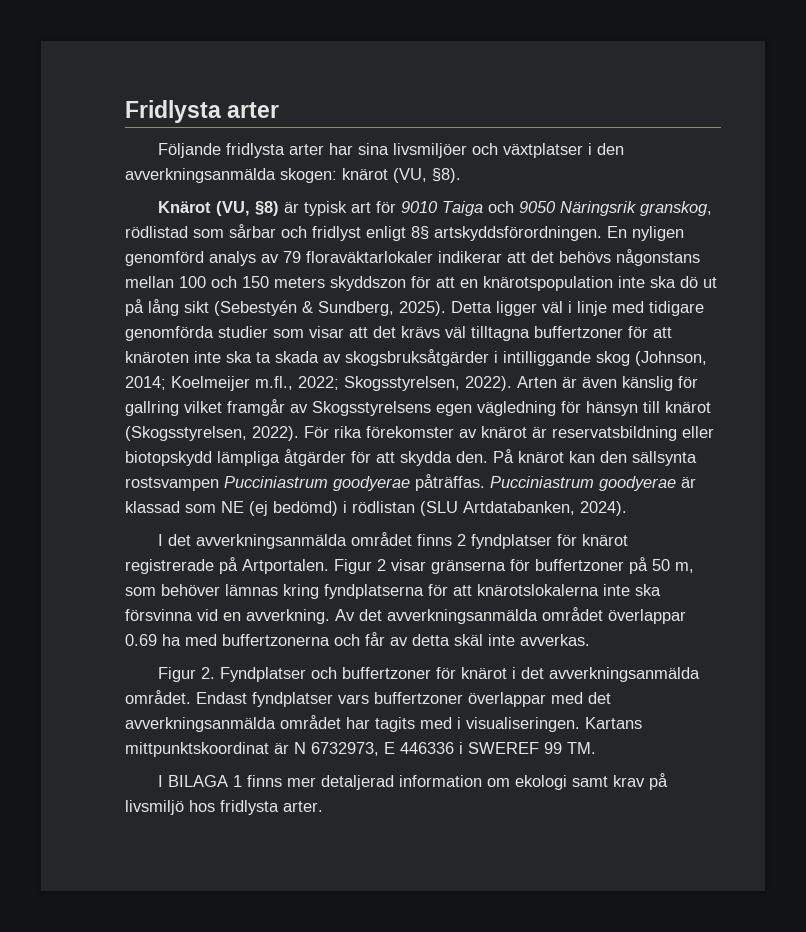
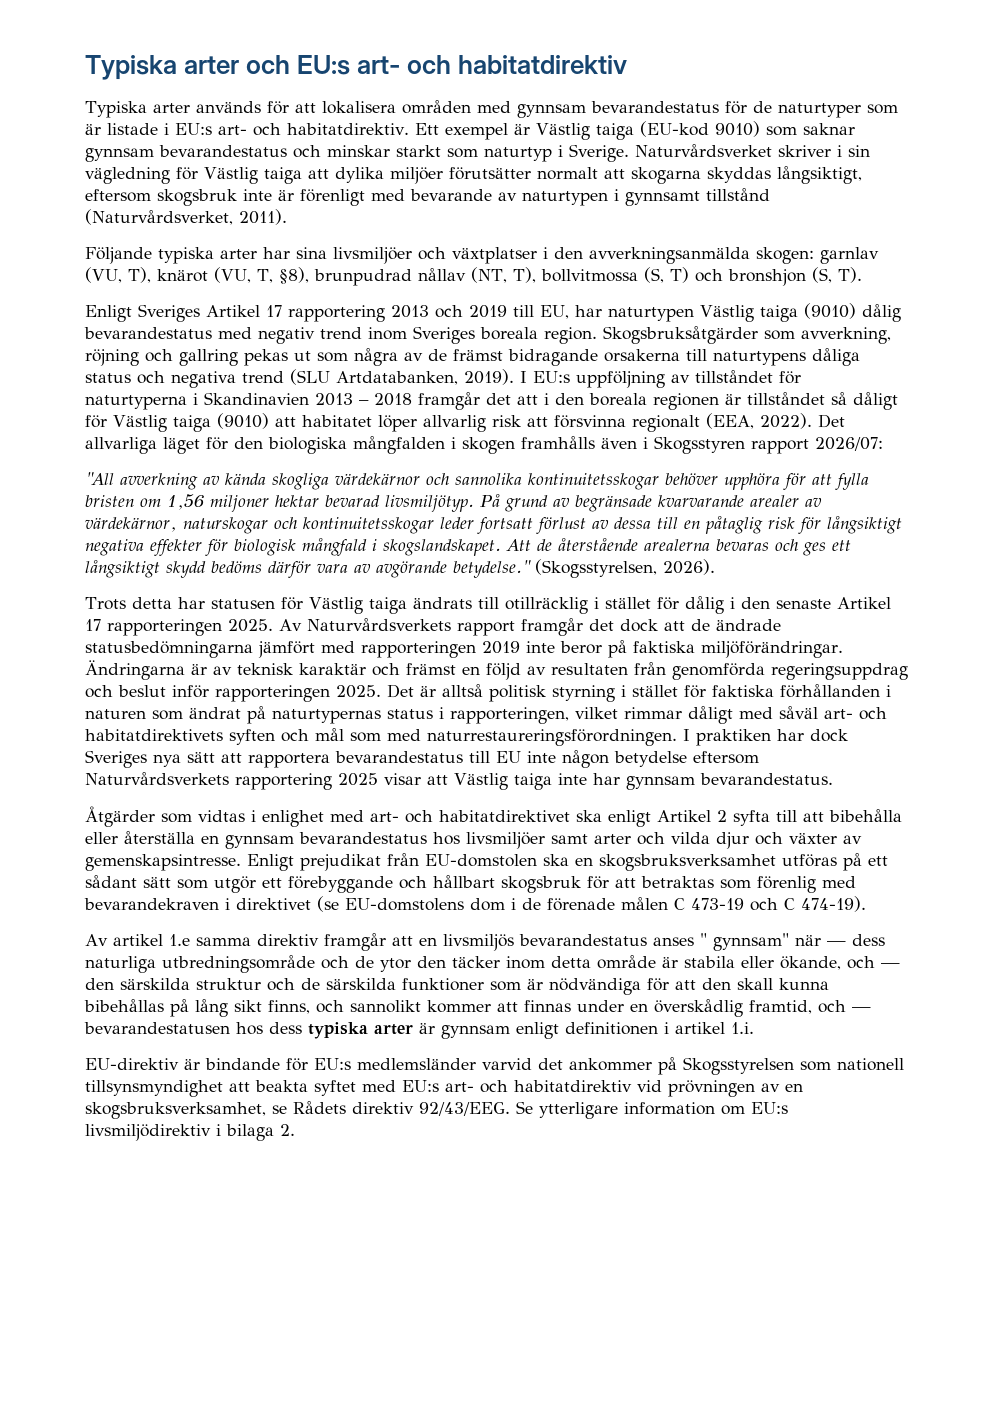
- Fridlysta arter
+ Typiska arter och EU:s art- och habitatdirektiv
+ Typiska arter används för att lokalisera områden med gynnsam bevarandestatus för de naturtyper som är listade i EU:s art- och habitatdirektiv. Ett exempel är Västlig taiga (EU-kod 9010) som saknar gynnsam bevarandestatus och minskar starkt som naturtyp i Sverige. Naturvårdsverket skriver i sin vägledning för Västlig taiga att dylika miljöer förutsätter normalt att skogarna skyddas långsiktigt, eftersom skogsbruk inte är förenligt med bevarande av naturtypen i gynnsamt tillstånd (Naturvårdsverket, 2011).
- Följande fridlysta arter har sina livsmiljöer och växtplatser i den avverkningsanmälda skogen: knärot (VU, §8).
- Knärot (VU, §8) är typisk art för 9010 Taiga och 9050 Näringsrik granskog, rödlistad som sårbar och fridlyst enligt 8§ artskyddsförordningen. En nyligen genomförd analys av 79 floraväktarlokaler indikerar att det behövs någonstans mellan 100 och 150 meters skyddszon för att en knärotspopulation inte ska dö ut på lång sikt (Sebestyén & Sundberg, 2025). Detta ligger väl i linje med tidigare genomförda studier som visar att det krävs väl tilltagna buffertzoner för att knäroten inte ska ta skada av skogsbruksåtgärder i intilliggande skog (Johnson, 2014; Koelmeijer m.fl., 2022; Skogsstyrelsen, 2022). Arten är även känslig för gallring vilket framgår av Skogsstyrelsens egen vägledning för hänsyn till knärot (Skogsstyrelsen, 2022). För rika förekomster av knärot är reservatsbildning eller biotopskydd lämpliga åtgärder för att skydda den. På knärot kan den sällsynta rostsvampen Pucciniastrum goodyerae påträffas. Pucciniastrum goodyerae är klassad som NE (ej bedömd) i rödlistan (SLU Artdatabanken, 2024).
- I det avverkningsanmälda området finns 2 fyndplatser för knärot registrerade på Artportalen. Figur 2 visar gränserna för buffertzoner på 50 m, som behöver lämnas kring fyndplatserna för att knärotslokalerna inte ska försvinna vid en avverkning. Av det avverkningsanmälda området överlappar 0.69 ha med buffertzonerna och får av detta skäl inte avverkas.
- Figur 2. Fyndplatser och buffertzoner för knärot i det avverkningsanmälda området. Endast fyndplatser vars buffertzoner överlappar med det avverkningsanmälda området har tagits med i visualiseringen. Kartans mittpunktskoordinat är N 6732973, E 446336 i SWEREF 99 TM.
- I BILAGA 1 finns mer detaljerad information om ekologi samt krav på livsmiljö hos fridlysta arter.
+ Följande typiska arter har sina livsmiljöer och växtplatser i den avverkningsanmälda skogen: garnlav (VU, T), knärot (VU, T, §8), brunpudrad nållav (NT, T), bollvitmossa (S, T) och bronshjon (S, T).
+ Enligt Sveriges Artikel 17 rapportering 2013 och 2019 till EU, har naturtypen Västlig taiga (9010) dålig bevarandestatus med negativ trend inom Sveriges boreala region. Skogsbruksåtgärder som avverkning, röjning och gallring pekas ut som några av de främst bidragande orsakerna till naturtypens dåliga status och negativa trend (SLU Artdatabanken, 2019). I EU:s uppföljning av tillståndet för naturtyperna i Skandinavien 2013 – 2018 framgår det att i den boreala regionen är tillståndet så dåligt för Västlig taiga (9010) att habitatet löper allvarlig risk att försvinna regionalt (EEA, 2022). Det allvarliga läget för den biologiska mångfalden i skogen framhålls även i Skogsstyren rapport 2026/07:
+ "All avverkning av kända skogliga värdekärnor och sannolika kontinuitetsskogar behöver upphöra för att fylla bristen om 1,56 miljoner hektar bevarad livsmiljötyp. På grund av begränsade kvarvarande arealer av värdekärnor, naturskogar och kontinuitetsskogar leder fortsatt förlust av dessa till en påtaglig risk för långsiktigt negativa effekter för biologisk mångfald i skogslandskapet. Att de återstående arealerna bevaras och ges ett långsiktigt skydd bedöms därför vara av avgörande betydelse." (Skogsstyrelsen, 2026).
+ Trots detta har statusen för Västlig taiga ändrats till otillräcklig i stället för dålig i den senaste Artikel 17 rapporteringen 2025. Av Naturvårdsverkets rapport framgår det dock att de ändrade statusbedömningarna jämfört med rapporteringen 2019 inte beror på faktiska miljöförändringar. Ändringarna är av teknisk karaktär och främst en följd av resultaten från genomförda regeringsuppdrag och beslut inför rapporteringen 2025. Det är alltså politisk styrning i stället för faktiska förhållanden i naturen som ändrat på naturtypernas status i rapporteringen, vilket rimmar dåligt med såväl art- och habitatdirektivets syften och mål som med naturrestaureringsförordningen. I praktiken har dock Sveriges nya sätt att rapportera bevarandestatus till EU inte någon betydelse eftersom Naturvårdsverkets rapportering 2025 visar att Västlig taiga inte har gynnsam bevarandestatus.
+ Åtgärder som vidtas i enlighet med art- och habitatdirektivet ska enligt Artikel 2 syfta till att bibehålla eller återställa en gynnsam bevarandestatus hos livsmiljöer samt arter och vilda djur och växter av gemenskapsintresse. Enligt prejudikat från EU-domstolen ska en skogsbruksverksamhet utföras på ett sådant sätt som utgör ett förebyggande och hållbart skogsbruk för att betraktas som förenlig med bevarandekraven i direktivet (se EU-domstolens dom i de förenade målen C 473-19 och C 474-19).
+ Av artikel 1.e samma direktiv framgår att en livsmiljös bevarandestatus anses " gynnsam" när — dess naturliga utbredningsområde och de ytor den täcker inom detta område är stabila eller ökande, och — den särskilda struktur och de särskilda funktioner som är nödvändiga för att den skall kunna bibehållas på lång sikt finns, och sannolikt kommer att finnas under en överskådlig framtid, och — bevarandestatusen hos dess typiska arter är gynnsam enligt definitionen i artikel 1.i.
+ EU-direktiv är bindande för EU:s medlemsländer varvid det ankommer på Skogsstyrelsen som nationell tillsynsmyndighet att beakta syftet med EU:s art- och habitatdirektiv vid prövningen av en skogsbruksverksamhet, se Rådets direktiv 92/43/EEG. Se ytterligare information om EU:s livsmiljödirektiv i bilaga 2.

